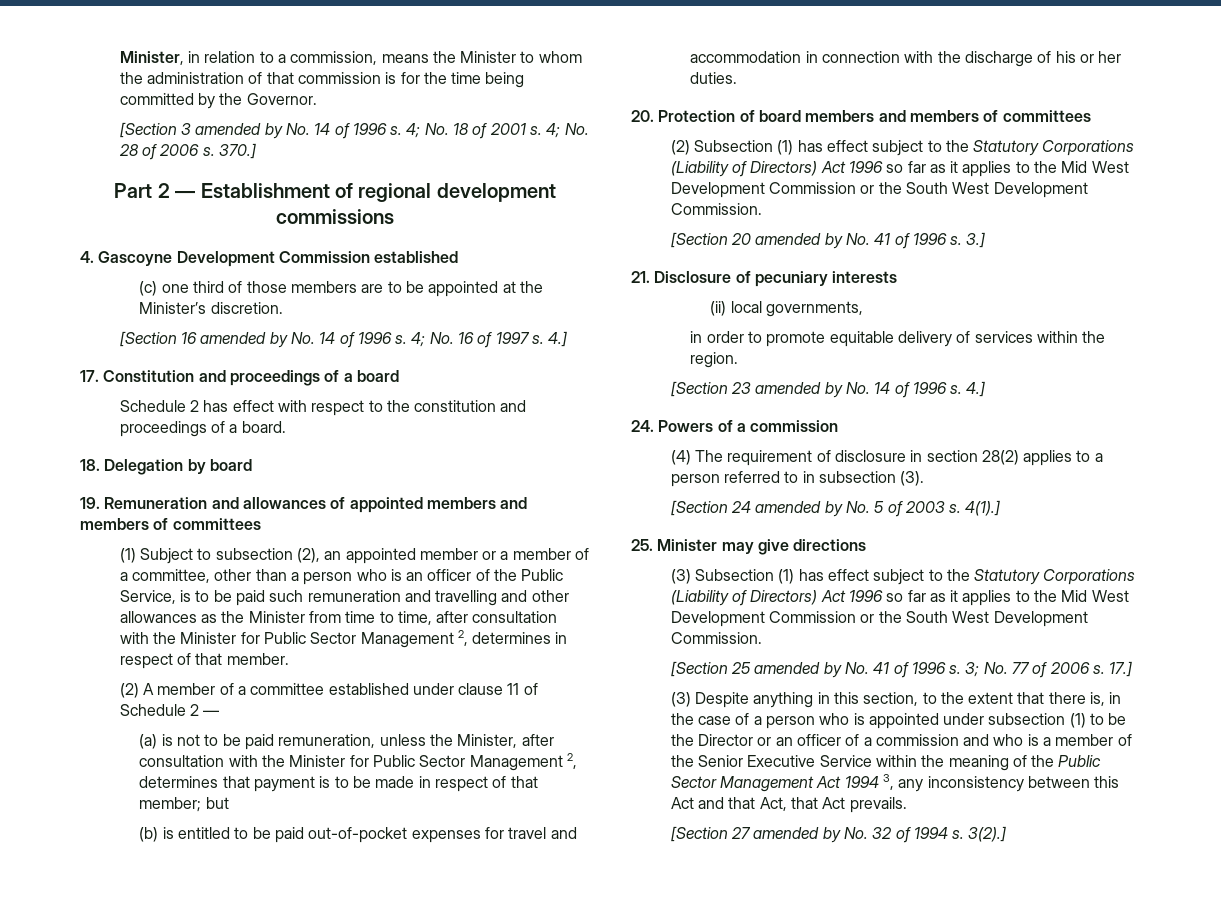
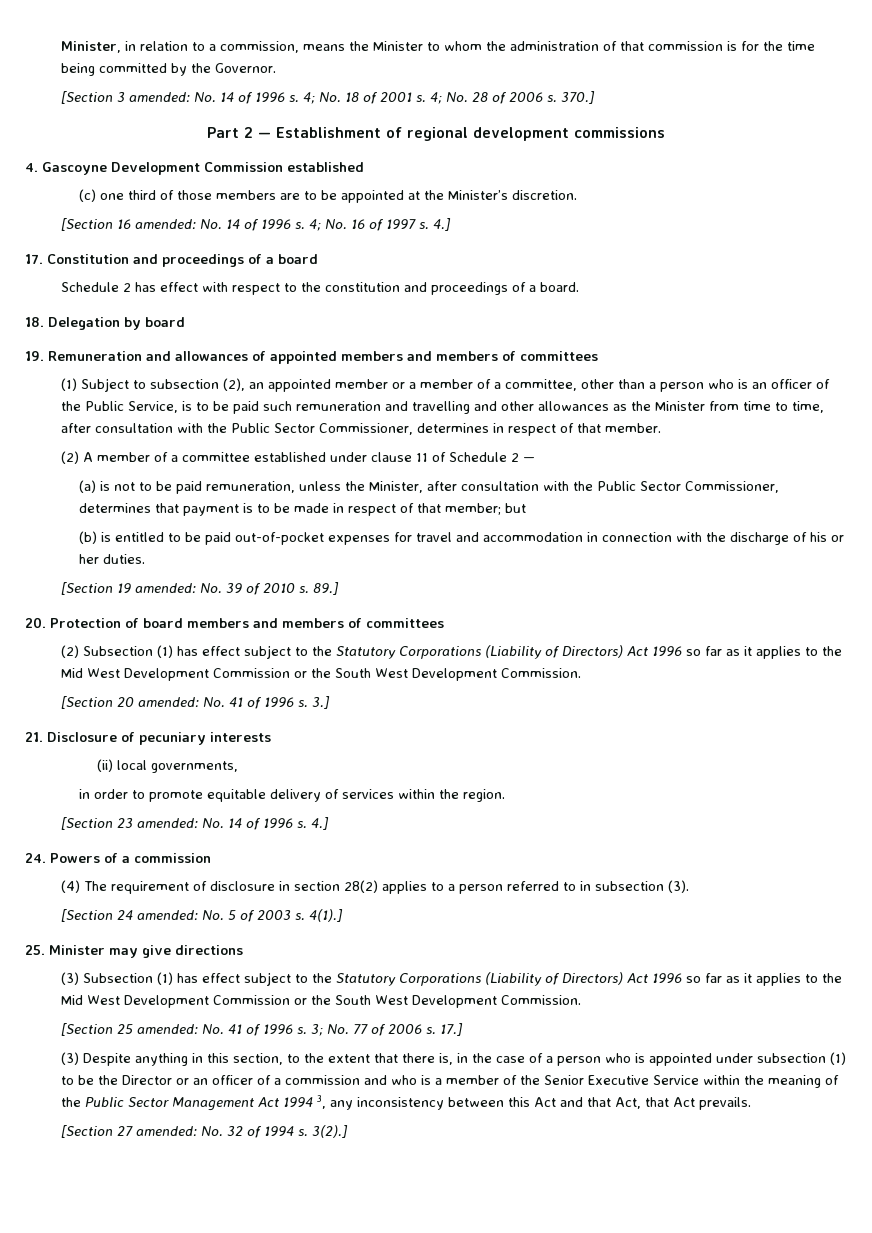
- [Section 3 amended by No. 14 of 1996 s.
+ [Section 3 amended: No. 14 of 1996 s.
- [Section 16 amended by No. 14 of 1996 s.
+ [Section 16 amended: No. 14 of 1996 s.
- (1) Subject to subsection (2), an appointed member or a member of a committee, other than a person who is an officer of the Public Service, is to be paid such remuneration and travelling and other allowances as the Minister from time to time, after consultation with the Minister for Public Sector Management 2, determines in respect of that member.
+ (1) Subject to subsection (2), an appointed member or a member of a committee, other than a person who is an officer of the Public Service, is to be paid such remuneration and travelling and other allowances as the Minister from time to time, after consultation with the Public Sector Commissioner, determines in respect of that member.
- (a) is not to be paid remuneration, unless the Minister, after consultation with the Minister for Public Sector Management 2, determines that payment is to be made in respect of that member; but
+ (a) is not to be paid remuneration, unless the Minister, after consultation with the Public Sector Commissioner, determines that payment is to be made in respect of that member; but
+ [Section 19 amended: No. 39 of 2010 s. 89.]
- [Section 20 amended by No. 41 of 1996 s.
+ [Section 20 amended: No. 41 of 1996 s.
- [Section 23 amended by No. 14 of 1996 s.
+ [Section 23 amended: No. 14 of 1996 s.
- [Section 24 amended by No. 5 of 2003 s.
+ [Section 24 amended: No. 5 of 2003 s.
- [Section 25 amended by No. 41 of 1996 s.
+ [Section 25 amended: No. 41 of 1996 s.
- [Section 27 amended by No. 32 of 1994 s.
+ [Section 27 amended: No. 32 of 1994 s.

